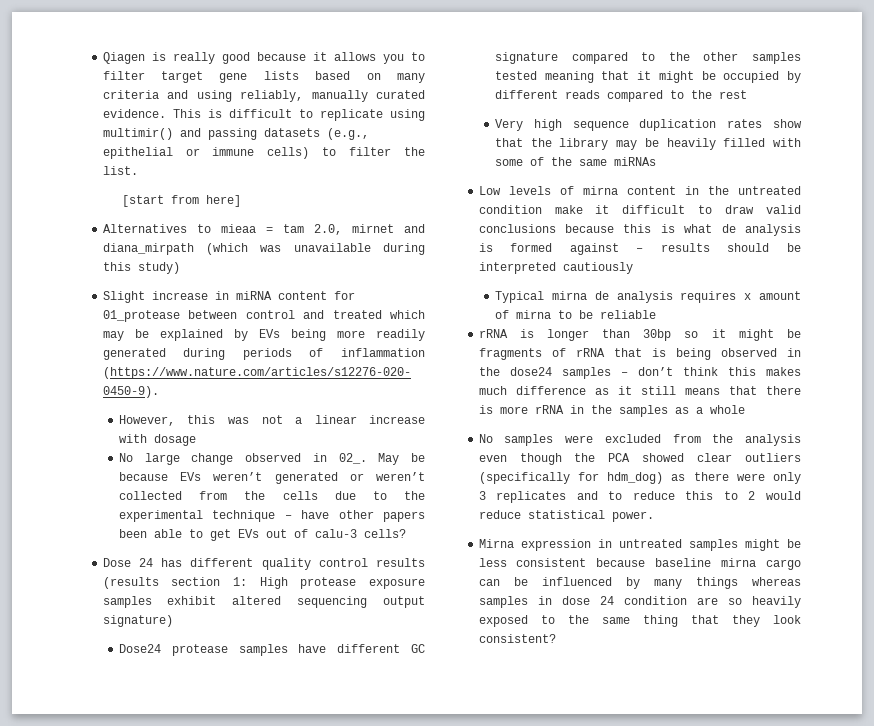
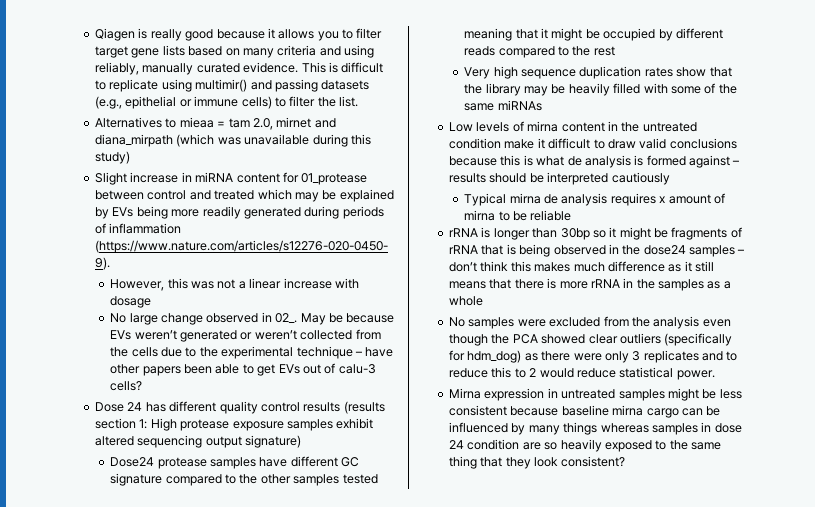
- [start from here]

